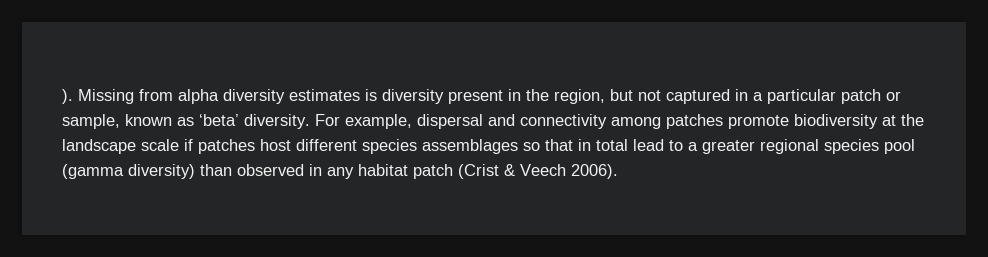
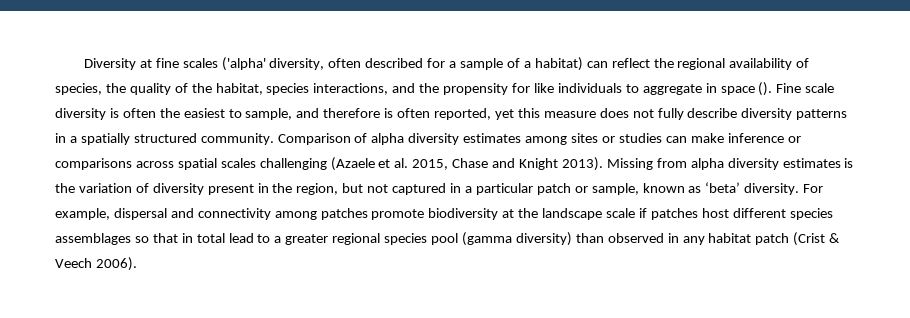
- ).
+ Diversity at fine scales ('alpha' diversity, often described for a sample of a habitat) can reflect the regional availability of species, the quality of the habitat, species interactions, and the propensity for like individuals to aggregate in space (). Fine scale diversity is often the easiest to sample, and therefore is often reported, yet this measure does not fully describe diversity patterns in a spatially structured community. Comparison of alpha diversity estimates among sites or studies can make inference or comparisons across spatial scales challenging (Azaele et al. 2015, Chase and Knight 2013).
- Missing from alpha diversity estimates is diversity present in the region, but not captured in a particular patch or sample, known as ‘beta’ diversity.
+ Missing from alpha diversity estimates is the variation of diversity present in the region, but not captured in a particular patch or sample, known as ‘beta’ diversity.

